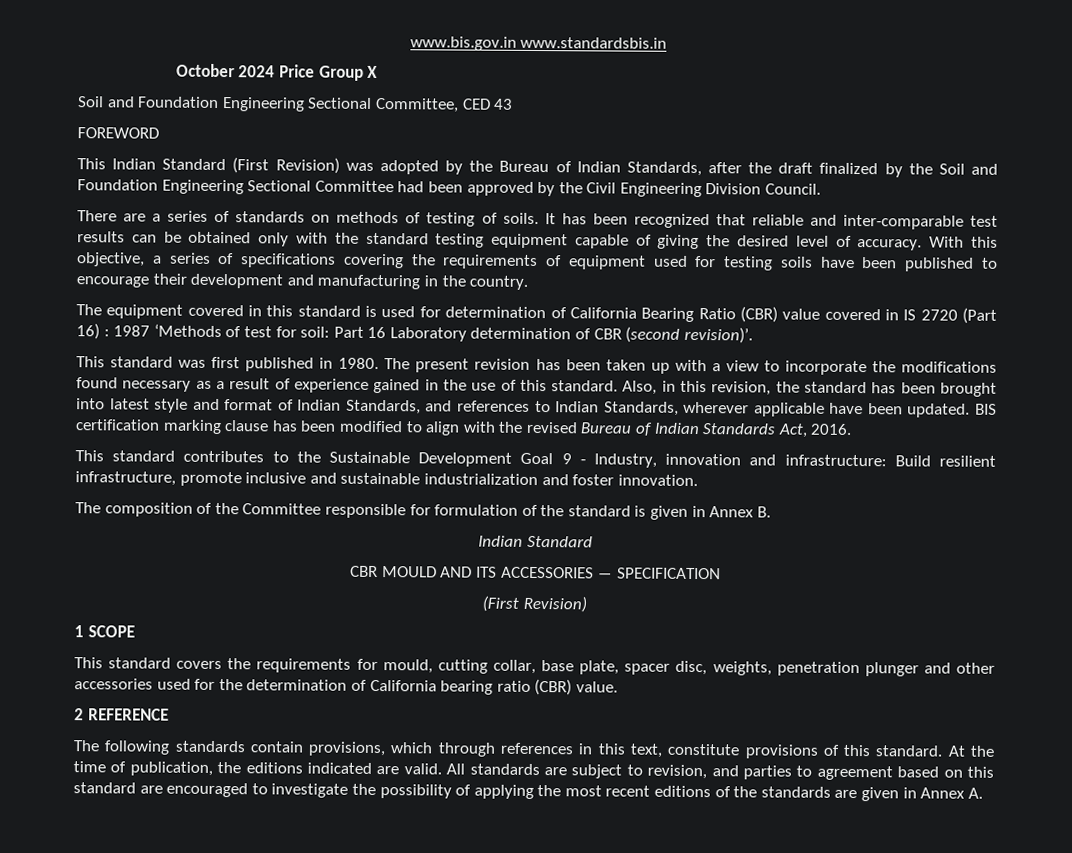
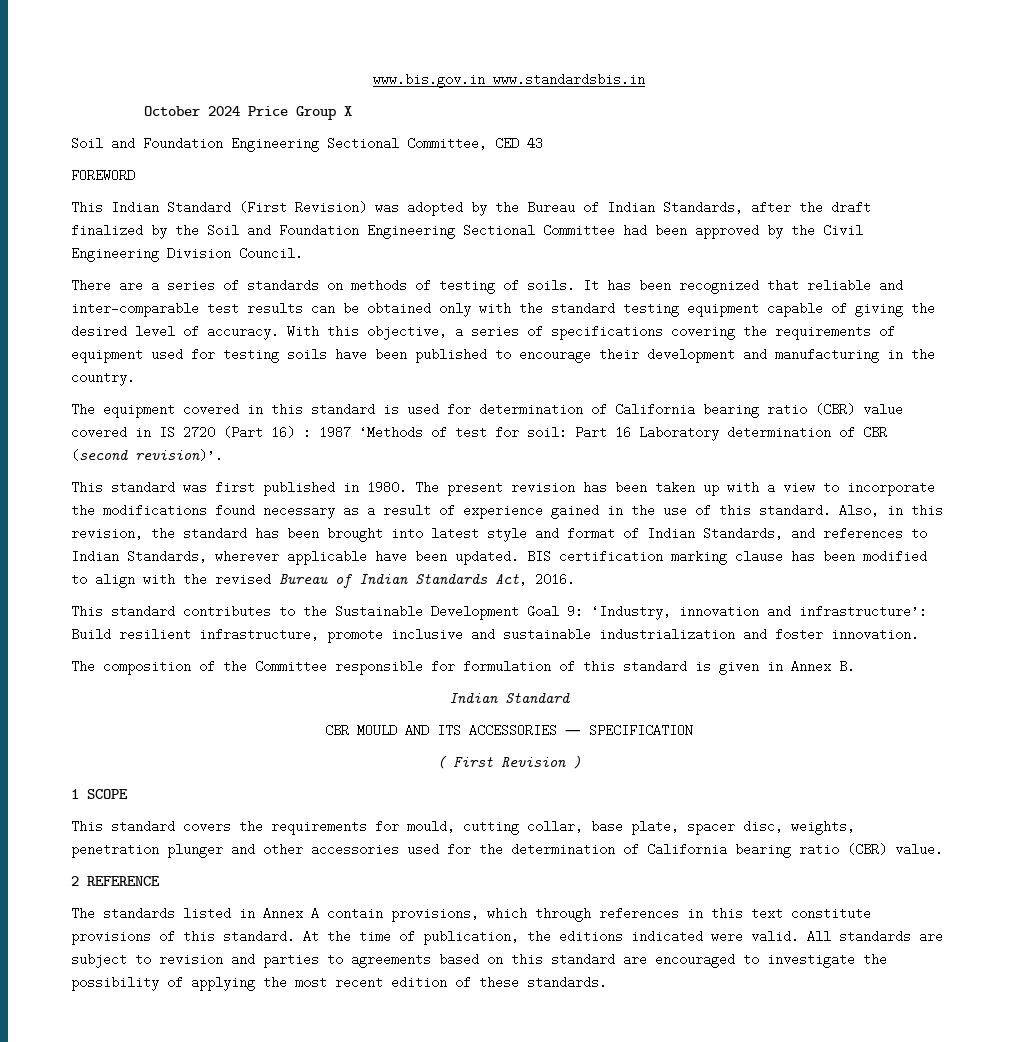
- The equipment covered in this standard is used for determination of California Bearing Ratio (CBR) value covered in IS 2720 (Part 16) : 1987 ‘Methods of test for soil: Part 16 Laboratory determination of CBR (second revision)’.
+ The equipment covered in this standard is used for determination of California bearing ratio (CBR) value covered in IS 2720 (Part 16) : 1987 ‘Methods of test for soil: Part 16 Laboratory determination of CBR (second revision)’.
- This standard contributes to the Sustainable Development Goal 9 - Industry, innovation and infrastructure: Build resilient infrastructure, promote inclusive and sustainable industrialization and foster innovation.
+ This standard contributes to the Sustainable Development Goal 9: ‘Industry, innovation and infrastructure’: Build resilient infrastructure, promote inclusive and sustainable industrialization and foster innovation.
- The composition of the Committee responsible for formulation of the standard is given in Annex B.
+ The composition of the Committee responsible for formulation of this standard is given in Annex B.
  CBR MOULD AND ITS ACCESSORIES ― SPECIFICATION
- (First Revision)
+ ( First Revision )
- The following standards contain provisions, which through references in this text, constitute provisions of this standard.
+ The standards listed in Annex A contain provisions, which through references in this text constitute provisions of this standard.
- At the time of publication, the editions indicated are valid.
+ At the time of publication, the editions indicated were valid.
- All standards are subject to revision, and parties to agreement based on this standard are encouraged to investigate the possibility of applying the most recent editions of the standards are given in Annex A.
+ All standards are subject to revision and parties to agreements based on this standard are encouraged to investigate the possibility of applying the most recent edition of these standards.

